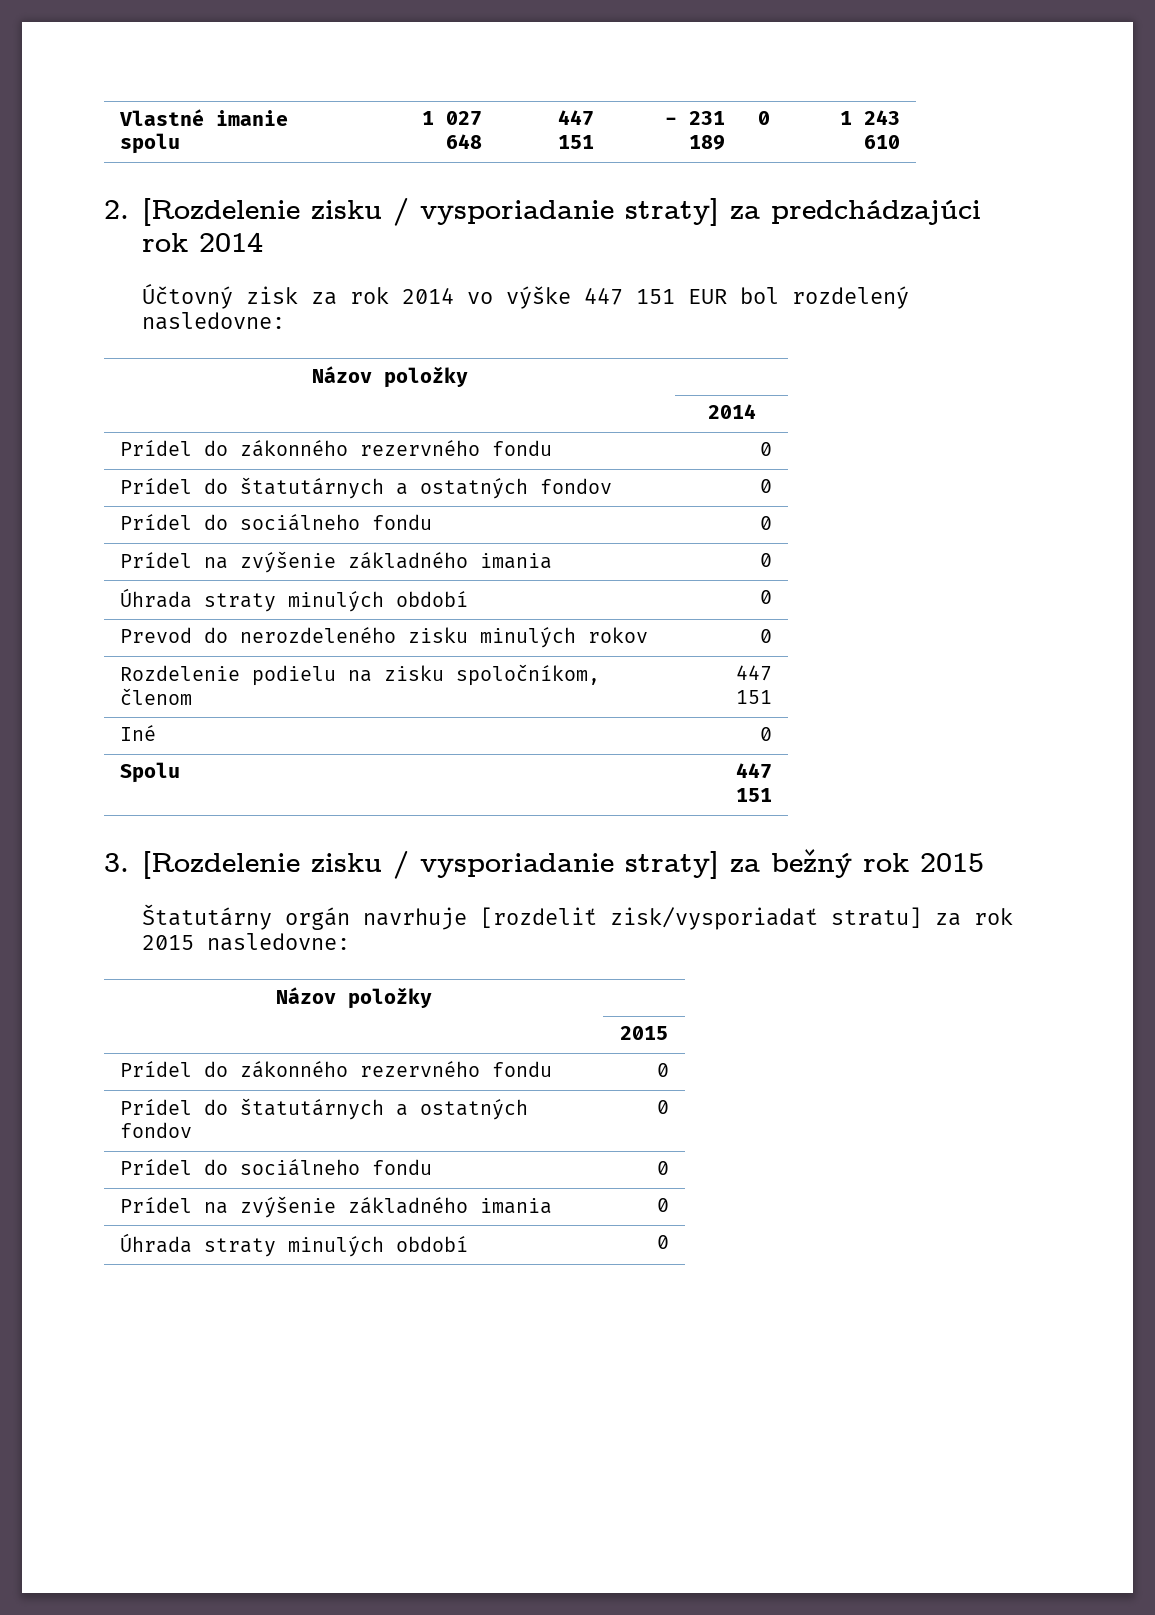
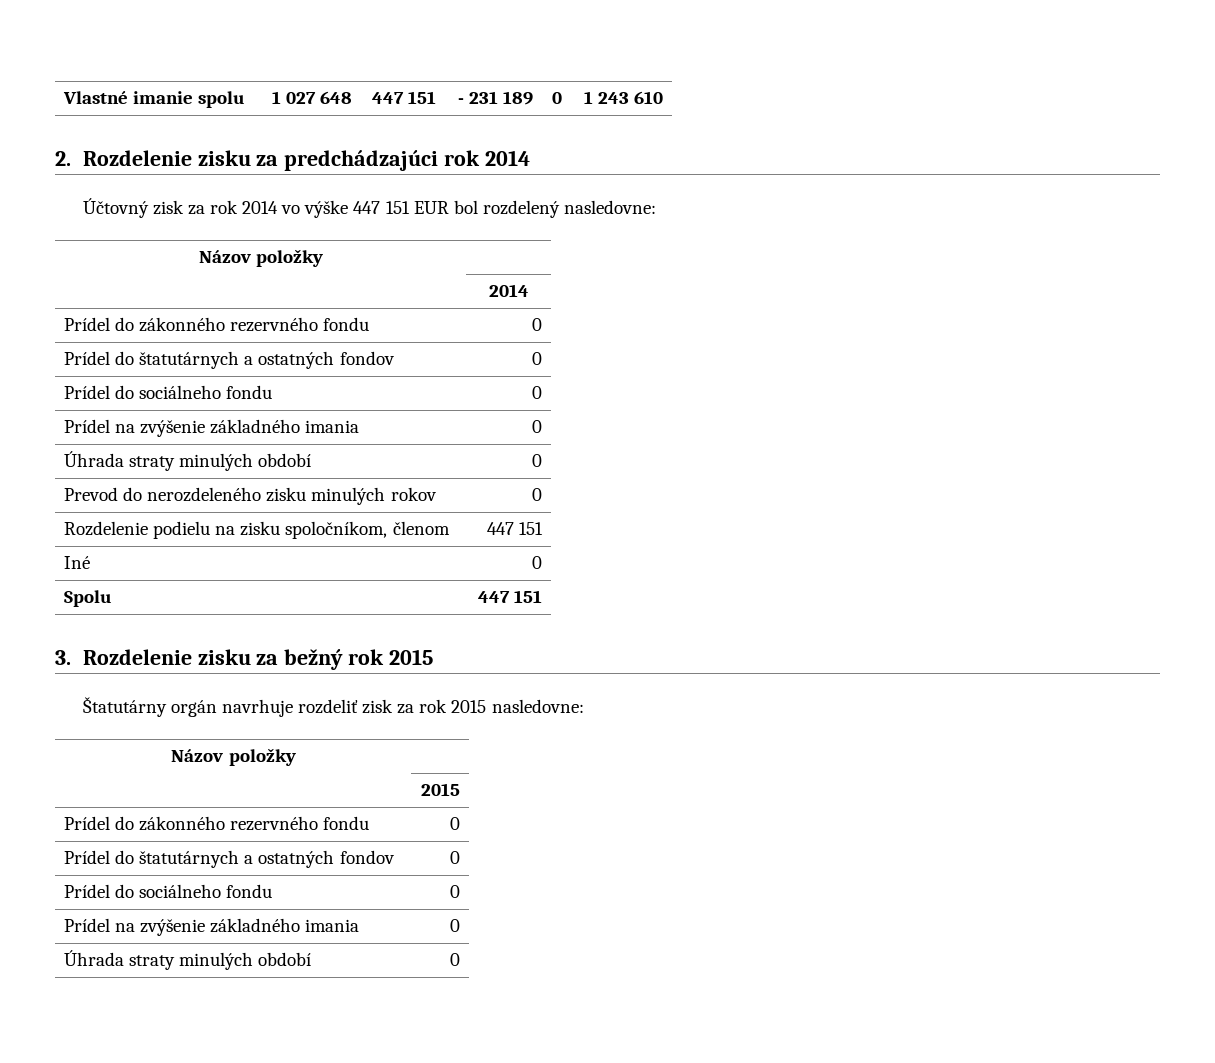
- 2. [Rozdelenie zisku / vysporiadanie straty] za predchádzajúci rok 2014
+ 2. Rozdelenie zisku za predchádzajúci rok 2014
- 3. [Rozdelenie zisku / vysporiadanie straty] za bežný rok 2015
+ 3. Rozdelenie zisku za bežný rok 2015
- Štatutárny orgán navrhuje [rozdeliť zisk/vysporiadať stratu] za rok 2015 nasledovne:
+ Štatutárny orgán navrhuje rozdeliť zisk za rok 2015 nasledovne:

